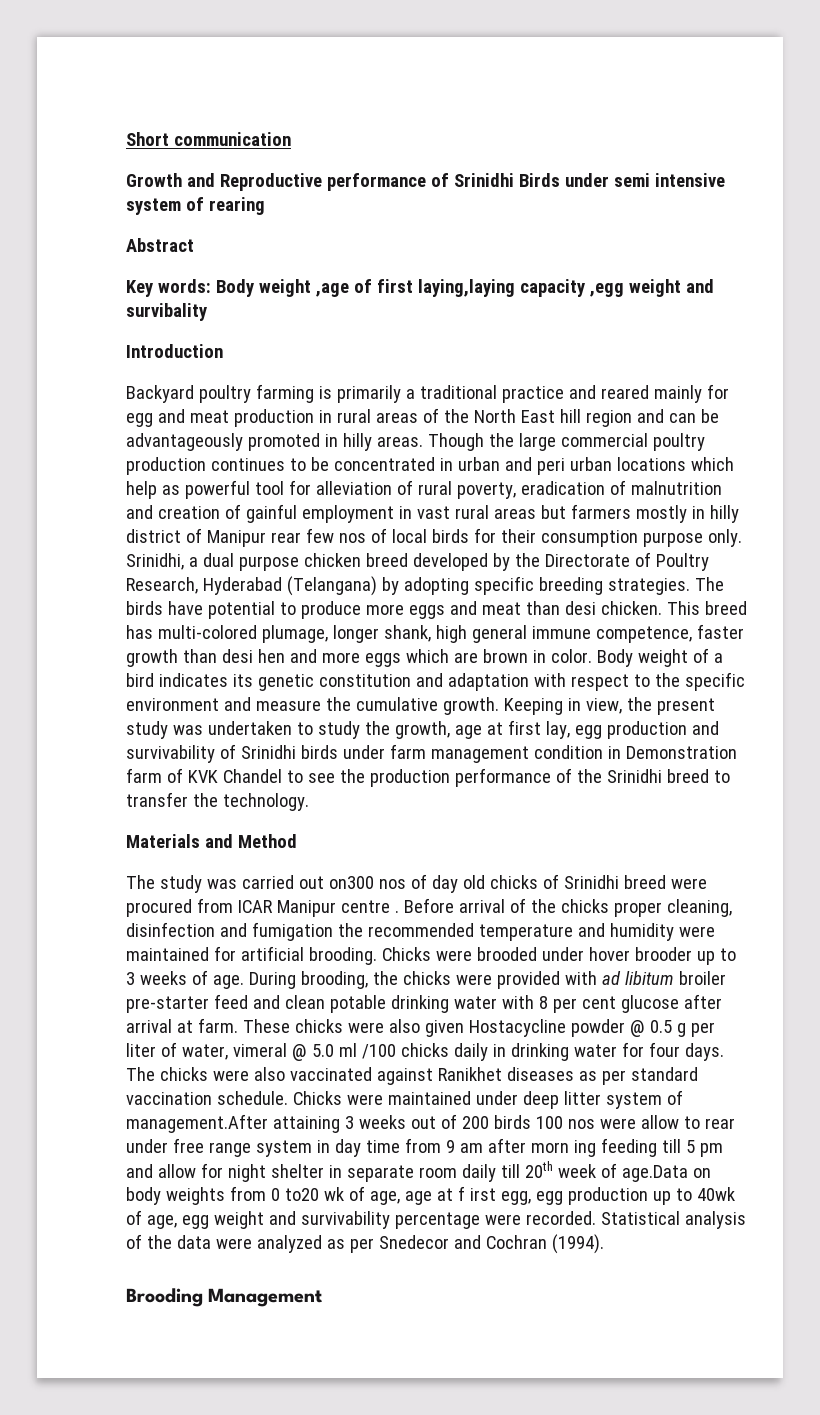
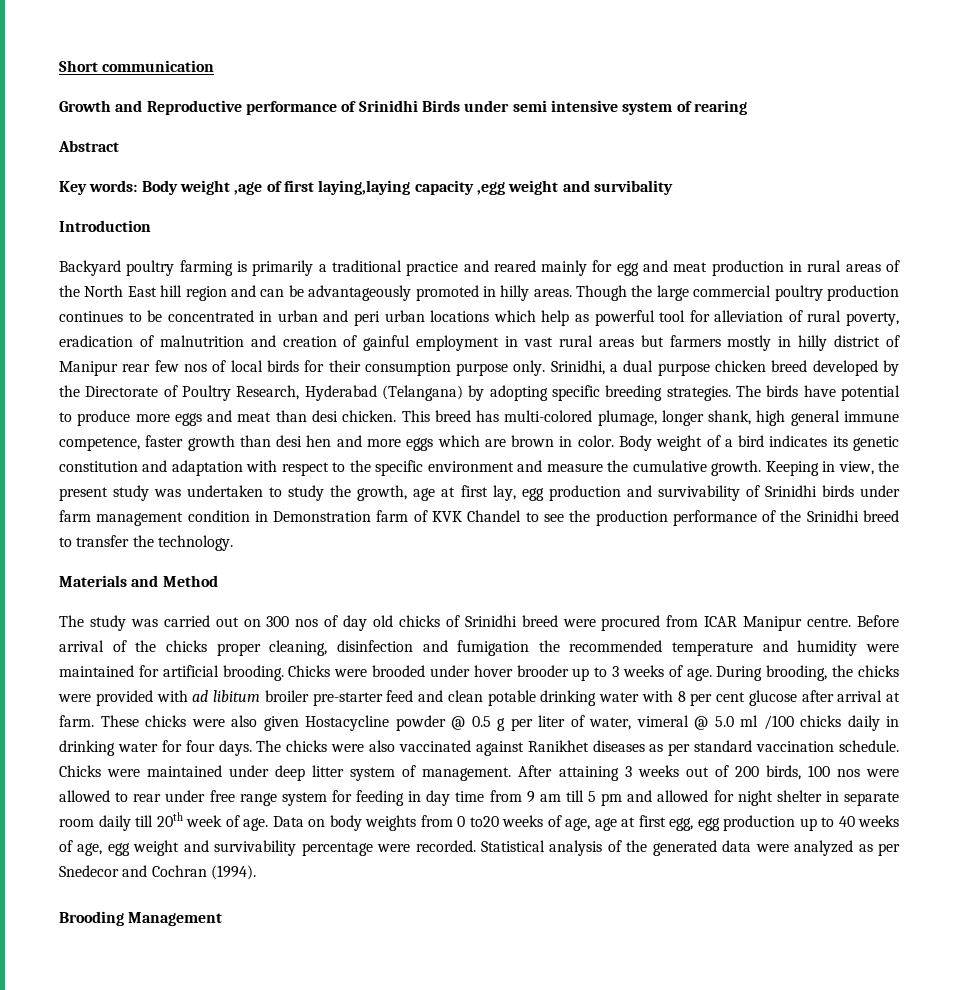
- The study was carried out on300 nos of day old chicks of Srinidhi breed were procured from ICAR Manipur centre .
+ The study was carried out on 300 nos of day old chicks of Srinidhi breed were procured from ICAR Manipur centre.
- Chicks were maintained under deep litter system of management.After attaining 3 weeks out of 200 birds 100 nos were allow to rear under free range system in day time from 9 am after morn ing feeding till 5 pm and allow for night shelter in separate room daily till 20th week of age.Data on body weights from 0 to20 wk of age, age at f irst egg, egg production up to 40wk of age, egg weight and survivability percentage were recorded.
+ Chicks were maintained under deep litter system of management. After attaining 3 weeks out of 200 birds, 100 nos were allowed to rear under free range system for feeding in day time from 9 am till 5 pm and allowed for night shelter in separate room daily till 20th week of age. Data on body weights from 0 to20 weeks of age, age at first egg, egg production up to 40 weeks of age, egg weight and survivability percentage were recorded.
- Statistical analysis of the data were analyzed as per Snedecor and Cochran (1994).
+ Statistical analysis of the generated data were analyzed as per Snedecor and Cochran (1994).

